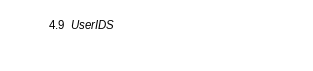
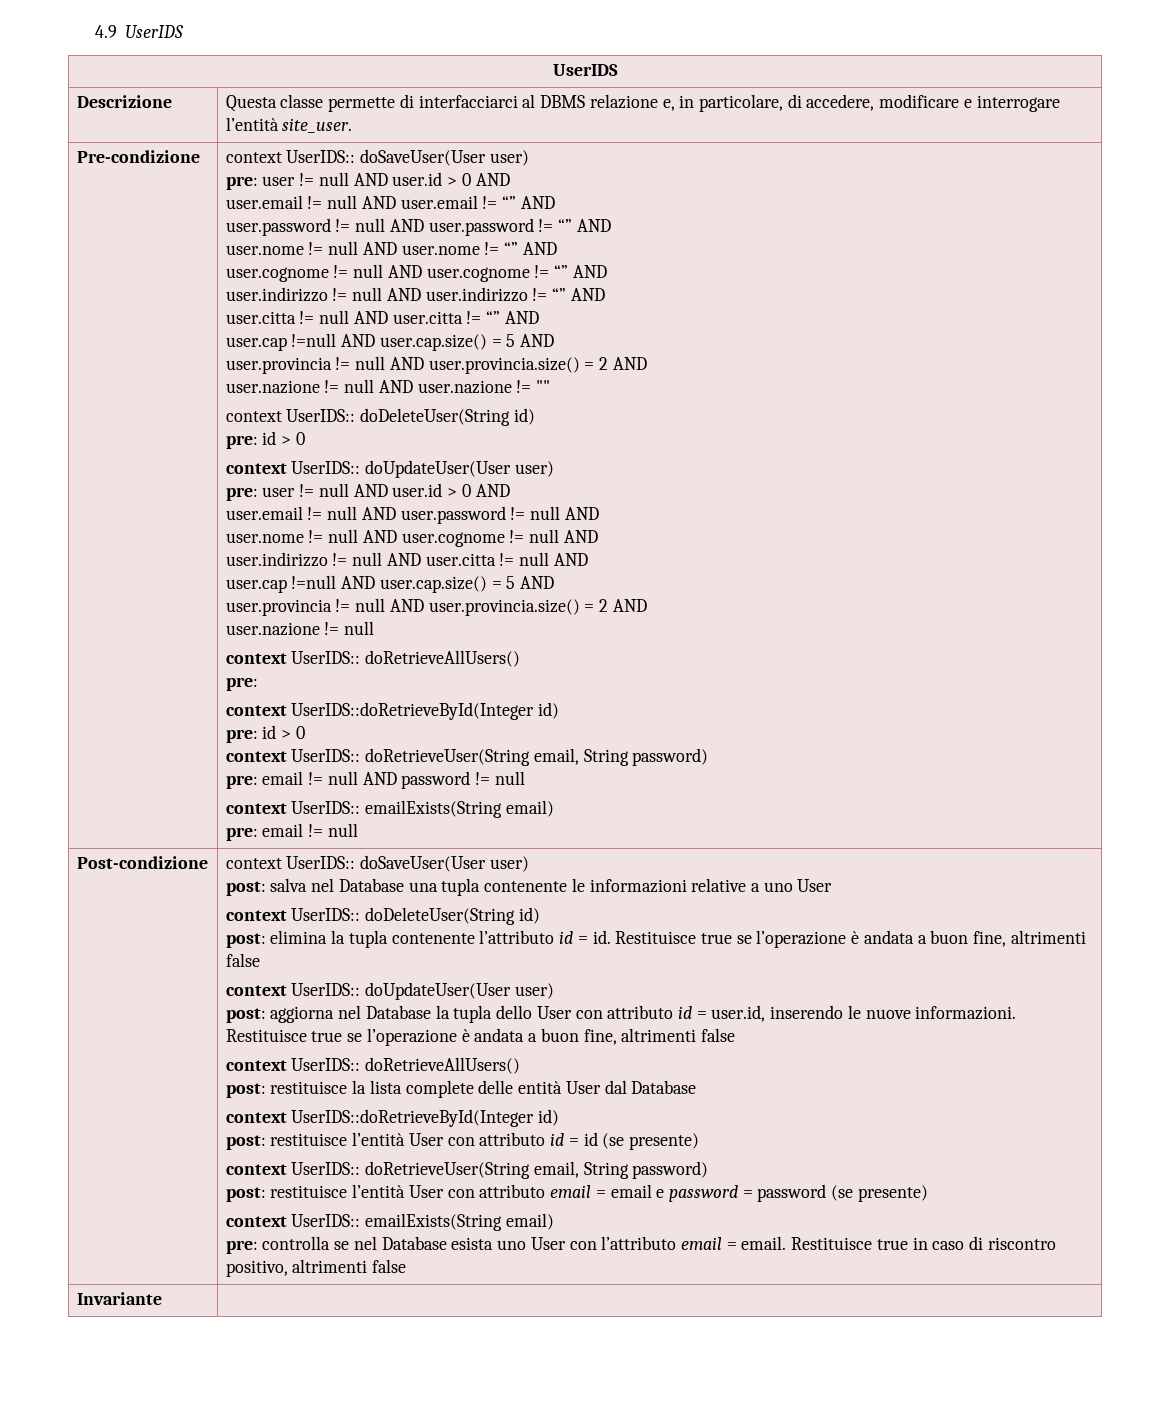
  4.9 UserIDS
+ UserIDS
+ Descrizione | Questa classe permette di interfacciarci al DBMS relazione e, in particolare, di accedere, modificare e interrogare l’entità site_user.
+ Pre-condizione | context UserIDS:: doSaveUser(User user)
+ pre: user != null AND user.id > 0 AND
+ user.email != null AND user.email != “” AND
+ user.password != null AND user.password != “” AND
+ user.nome != null AND user.nome != “” AND
+ user.cognome != null AND user.cognome != “” AND
+ user.indirizzo != null AND user.indirizzo != “” AND
+ user.citta != null AND user.citta != “” AND
+ user.cap !=null AND user.cap.size() = 5 AND
+ user.provincia != null AND user.provincia.size() = 2 AND
+ user.nazione != null AND user.nazione != ""
+ context UserIDS:: doDeleteUser(String id)
+ pre: id > 0
+ context UserIDS:: doUpdateUser(User user)
+ pre: user != null AND user.id > 0 AND
+ user.email != null AND user.password != null AND
+ user.nome != null AND user.cognome != null AND
+ user.indirizzo != null AND user.citta != null AND
+ user.cap !=null AND user.cap.size() = 5 AND
+ user.provincia != null AND user.provincia.size() = 2 AND
+ user.nazione != null
+ context UserIDS:: doRetrieveAllUsers()
+ pre:
+ context UserIDS::doRetrieveById(Integer id)
+ pre: id > 0
+ context UserIDS:: doRetrieveUser(String email, String password)
+ pre: email != null AND password != null
+ context UserIDS:: emailExists(String email)
+ pre: email != null
+ Post-condizione | context UserIDS:: doSaveUser(User user)
+ post: salva nel Database una tupla contenente le informazioni relative a uno User
+ context UserIDS:: doDeleteUser(String id)
+ post: elimina la tupla contenente l’attributo id = id. Restituisce true se l’operazione è andata a buon fine, altrimenti false
+ context UserIDS:: doUpdateUser(User user)
+ post: aggiorna nel Database la tupla dello User con attributo id = user.id, inserendo le nuove informazioni. Restituisce true se l’operazione è andata a buon fine, altrimenti false
+ context UserIDS:: doRetrieveAllUsers()
+ post: restituisce la lista complete delle entità User dal Database
+ context UserIDS::doRetrieveById(Integer id)
+ post: restituisce l’entità User con attributo id = id (se presente)
+ context UserIDS:: doRetrieveUser(String email, String password)
+ post: restituisce l’entità User con attributo email = email e password = password (se presente)
+ context UserIDS:: emailExists(String email)
+ pre: controlla se nel Database esista uno User con l’attributo email = email. Restituisce true in caso di riscontro positivo, altrimenti false
+ Invariante |

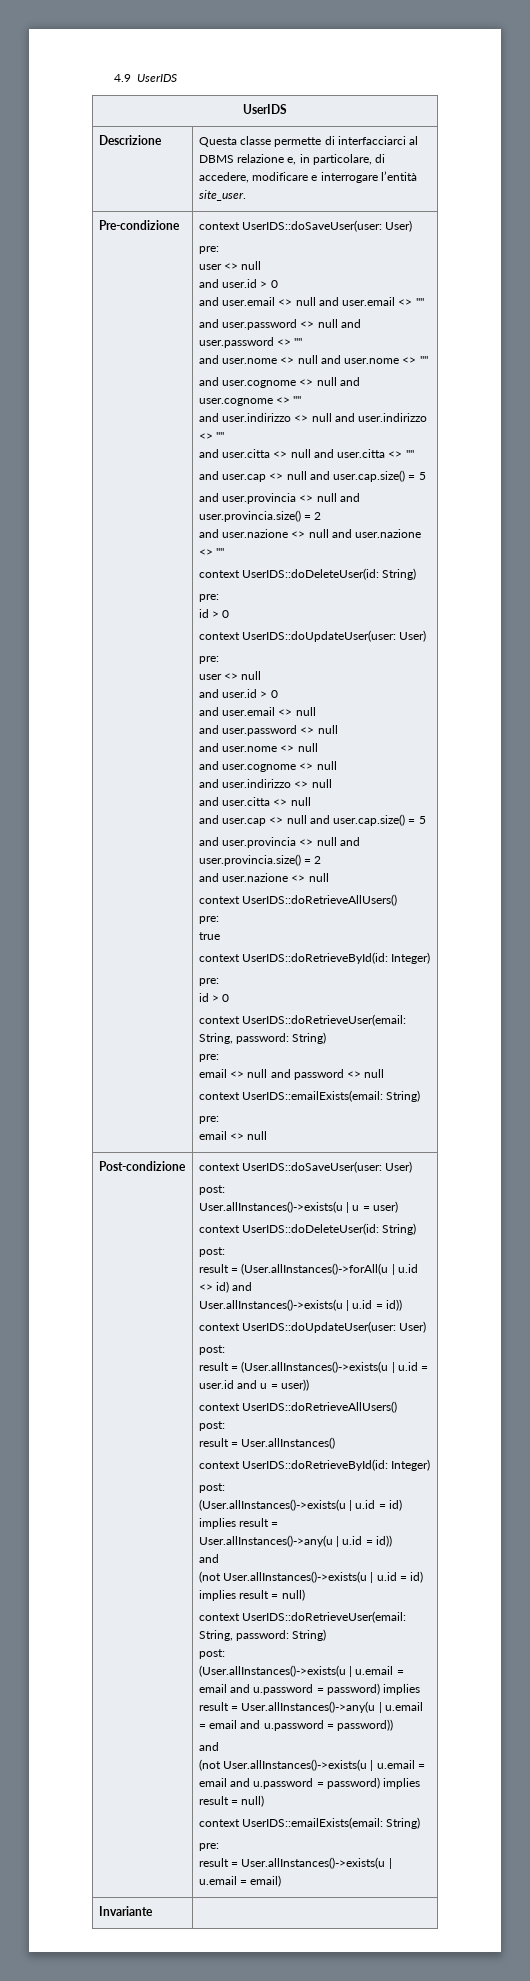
- Pre-condizione | context UserIDS:: doSaveUser(User user)
- pre: user != null AND user.id > 0 AND
- user.email != null AND user.email != “” AND
- user.password != null AND user.password != “” AND
- user.nome != null AND user.nome != “” AND
- user.cognome != null AND user.cognome != “” AND
- user.indirizzo != null AND user.indirizzo != “” AND
- user.citta != null AND user.citta != “” AND
- user.cap !=null AND user.cap.size() = 5 AND
- user.provincia != null AND user.provincia.size() = 2 AND
- user.nazione != null AND user.nazione != ""
- context UserIDS:: doDeleteUser(String id)
- pre: id > 0
- context UserIDS:: doUpdateUser(User user)
- pre: user != null AND user.id > 0 AND
- user.email != null AND user.password != null AND
- user.nome != null AND user.cognome != null AND
- user.indirizzo != null AND user.citta != null AND
- user.cap !=null AND user.cap.size() = 5 AND
- user.provincia != null AND user.provincia.size() = 2 AND
- user.nazione != null
- context UserIDS:: doRetrieveAllUsers()
+ Pre-condizione | context UserIDS::doSaveUser(user: User)
  pre:
- context UserIDS::doRetrieveById(Integer id)
- pre: id > 0
- context UserIDS:: doRetrieveUser(String email, String password)
- pre: email != null AND password != null
- context UserIDS:: emailExists(String email)
- pre: email != null
+ user <> null
+ and user.id > 0
+ and user.email <> null and user.email <> ""
+ and user.password <> null and user.password <> ""
+ and user.nome <> null and user.nome <> ""
+ and user.cognome <> null and user.cognome <> ""
+ and user.indirizzo <> null and user.indirizzo <> ""
+ and user.citta <> null and user.citta <> ""
+ and user.cap <> null and user.cap.size() = 5
+ and user.provincia <> null and user.provincia.size() = 2
+ and user.nazione <> null and user.nazione <> ""
+ context UserIDS::doDeleteUser(id: String)
+ pre:
+ id > 0
+ context UserIDS::doUpdateUser(user: User)
+ pre:
+ user <> null
+ and user.id > 0
+ and user.email <> null
+ and user.password <> null
+ and user.nome <> null
+ and user.cognome <> null
+ and user.indirizzo <> null
+ and user.citta <> null
+ and user.cap <> null and user.cap.size() = 5
+ and user.provincia <> null and user.provincia.size() = 2
+ and user.nazione <> null
+ context UserIDS::doRetrieveAllUsers()
+ pre:
+ true
+ context UserIDS::doRetrieveById(id: Integer)
+ pre:
+ id > 0
+ context UserIDS::doRetrieveUser(email: String, password: String)
+ pre:
+ email <> null and password <> null
+ context UserIDS::emailExists(email: String)
+ pre:
+ email <> null
- Post-condizione | context UserIDS:: doSaveUser(User user)
- post: salva nel Database una tupla contenente le informazioni relative a uno User
- context UserIDS:: doDeleteUser(String id)
- post: elimina la tupla contenente l’attributo id = id. Restituisce true se l’operazione è andata a buon fine, altrimenti false
- context UserIDS:: doUpdateUser(User user)
- post: aggiorna nel Database la tupla dello User con attributo id = user.id, inserendo le nuove informazioni. Restituisce true se l’operazione è andata a buon fine, altrimenti false
- context UserIDS:: doRetrieveAllUsers()
- post: restituisce la lista complete delle entità User dal Database
- context UserIDS::doRetrieveById(Integer id)
- post: restituisce l’entità User con attributo id = id (se presente)
- context UserIDS:: doRetrieveUser(String email, String password)
- post: restituisce l’entità User con attributo email = email e password = password (se presente)
- context UserIDS:: emailExists(String email)
- pre: controlla se nel Database esista uno User con l’attributo email = email. Restituisce true in caso di riscontro positivo, altrimenti false
+ Post-condizione | context UserIDS::doSaveUser(user: User)
+ post:
+ User.allInstances()->exists(u | u = user)
+ context UserIDS::doDeleteUser(id: String)
+ post:
+ result = (User.allInstances()->forAll(u | u.id <> id) and
+ User.allInstances()->exists(u | u.id = id))
+ context UserIDS::doUpdateUser(user: User)
+ post:
+ result = (User.allInstances()->exists(u | u.id = user.id and u = user))
+ context UserIDS::doRetrieveAllUsers()
+ post:
+ result = User.allInstances()
+ context UserIDS::doRetrieveById(id: Integer)
+ post:
+ (User.allInstances()->exists(u | u.id = id) implies result =
+ User.allInstances()->any(u | u.id = id))
+ and
+ (not User.allInstances()->exists(u | u.id = id) implies result = null)
+ context UserIDS::doRetrieveUser(email: String, password: String)
+ post:
+ (User.allInstances()->exists(u | u.email = email and u.password = password) implies result = User.allInstances()->any(u | u.email = email and u.password = password))
+ and
+ (not User.allInstances()->exists(u | u.email = email and u.password = password) implies result = null)
+ context UserIDS::emailExists(email: String)
+ pre:
+ result = User.allInstances()->exists(u | u.email = email)

